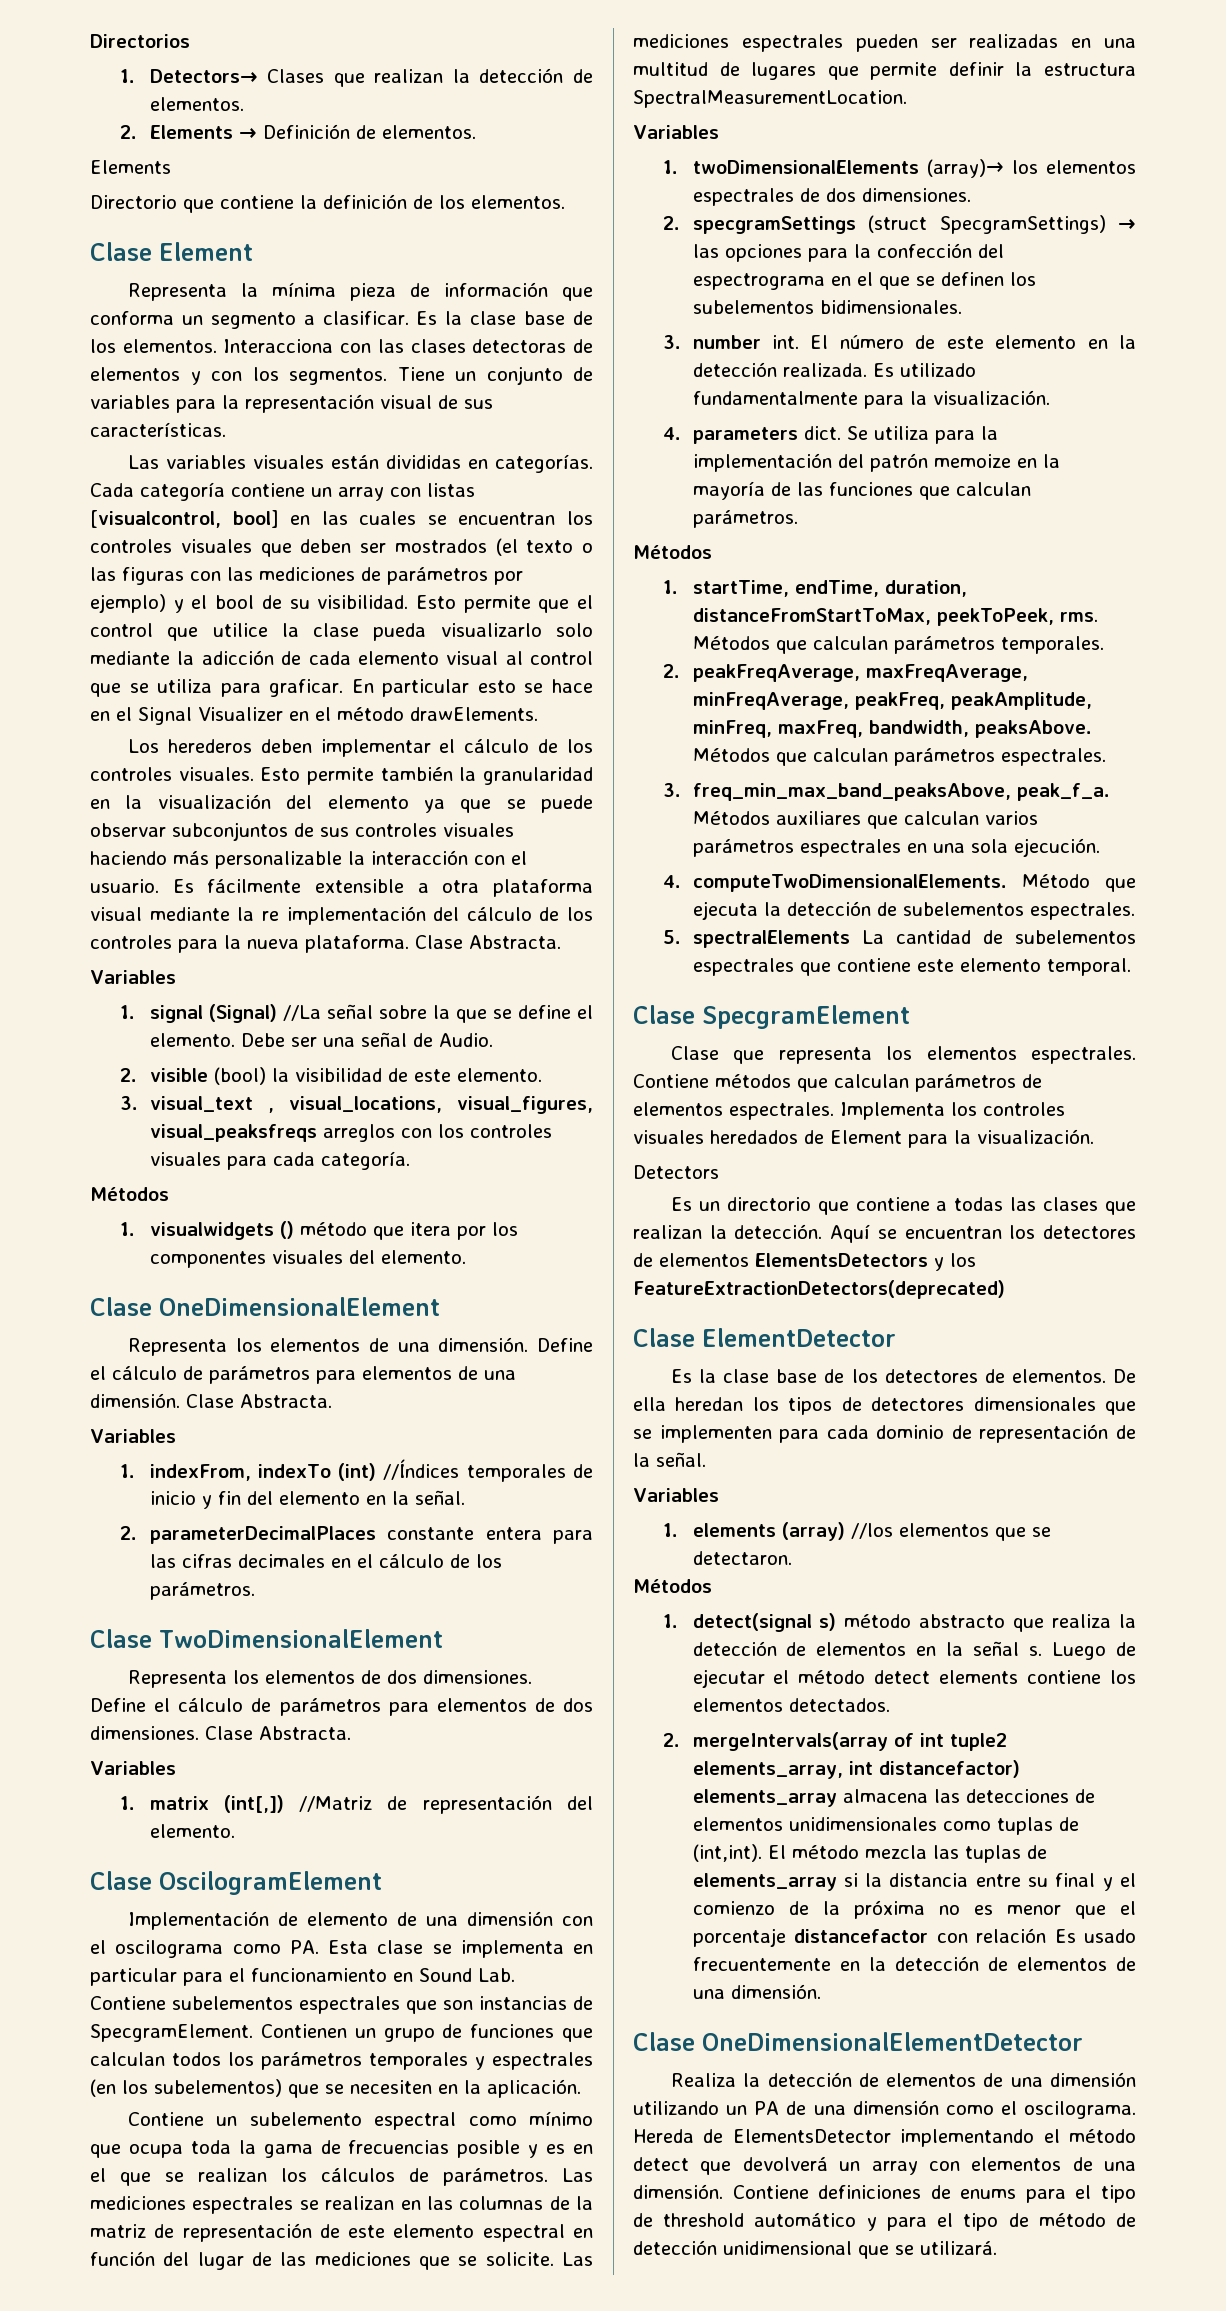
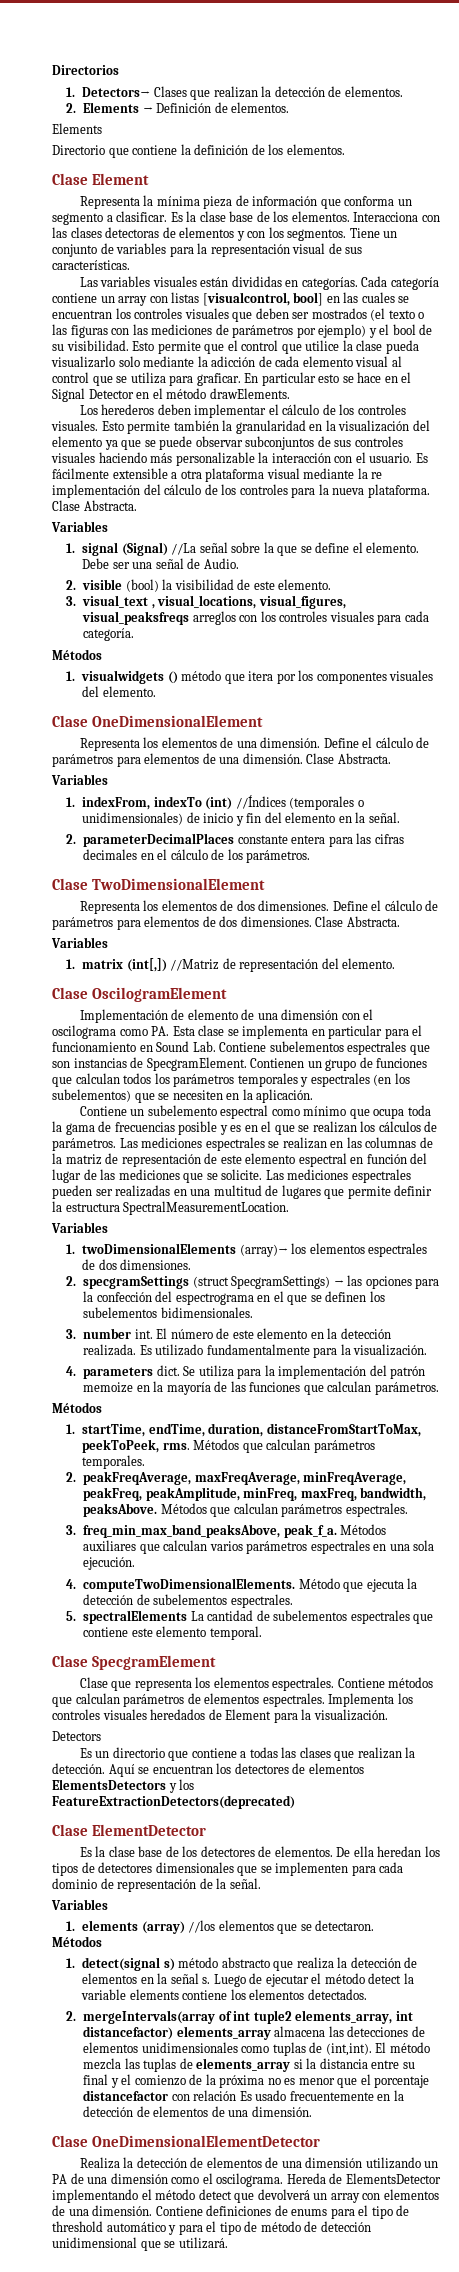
- En particular esto se hace en el Signal Visualizer en el método drawElements.
+ En particular esto se hace en el Signal Detector en el método drawElements.
- 1. indexFrom, indexTo (int) //Índices temporales de inicio y fin del elemento en la señal.
+ 1. indexFrom, indexTo (int) //Índices (temporales o unidimensionales) de inicio y fin del elemento en la señal.
- Luego de ejecutar el método detect elements contiene los elementos detectados.
+ Luego de ejecutar el método detect la variable elements contiene los elementos detectados.

